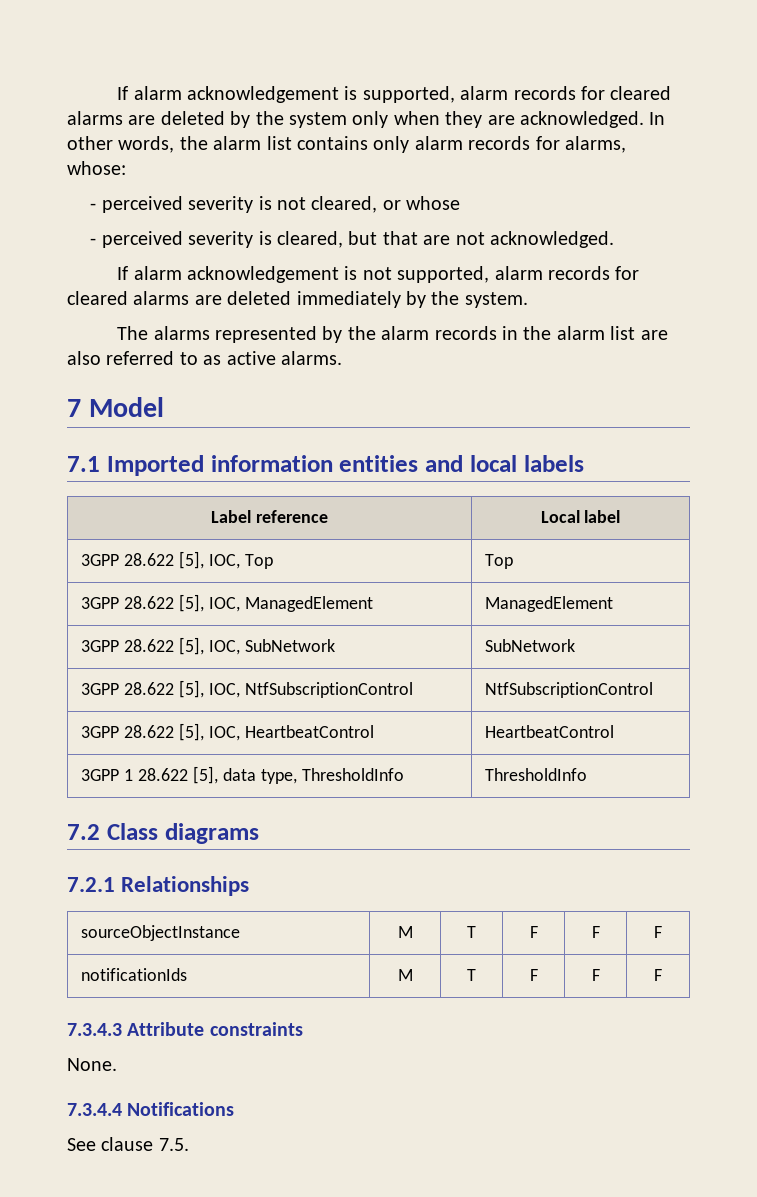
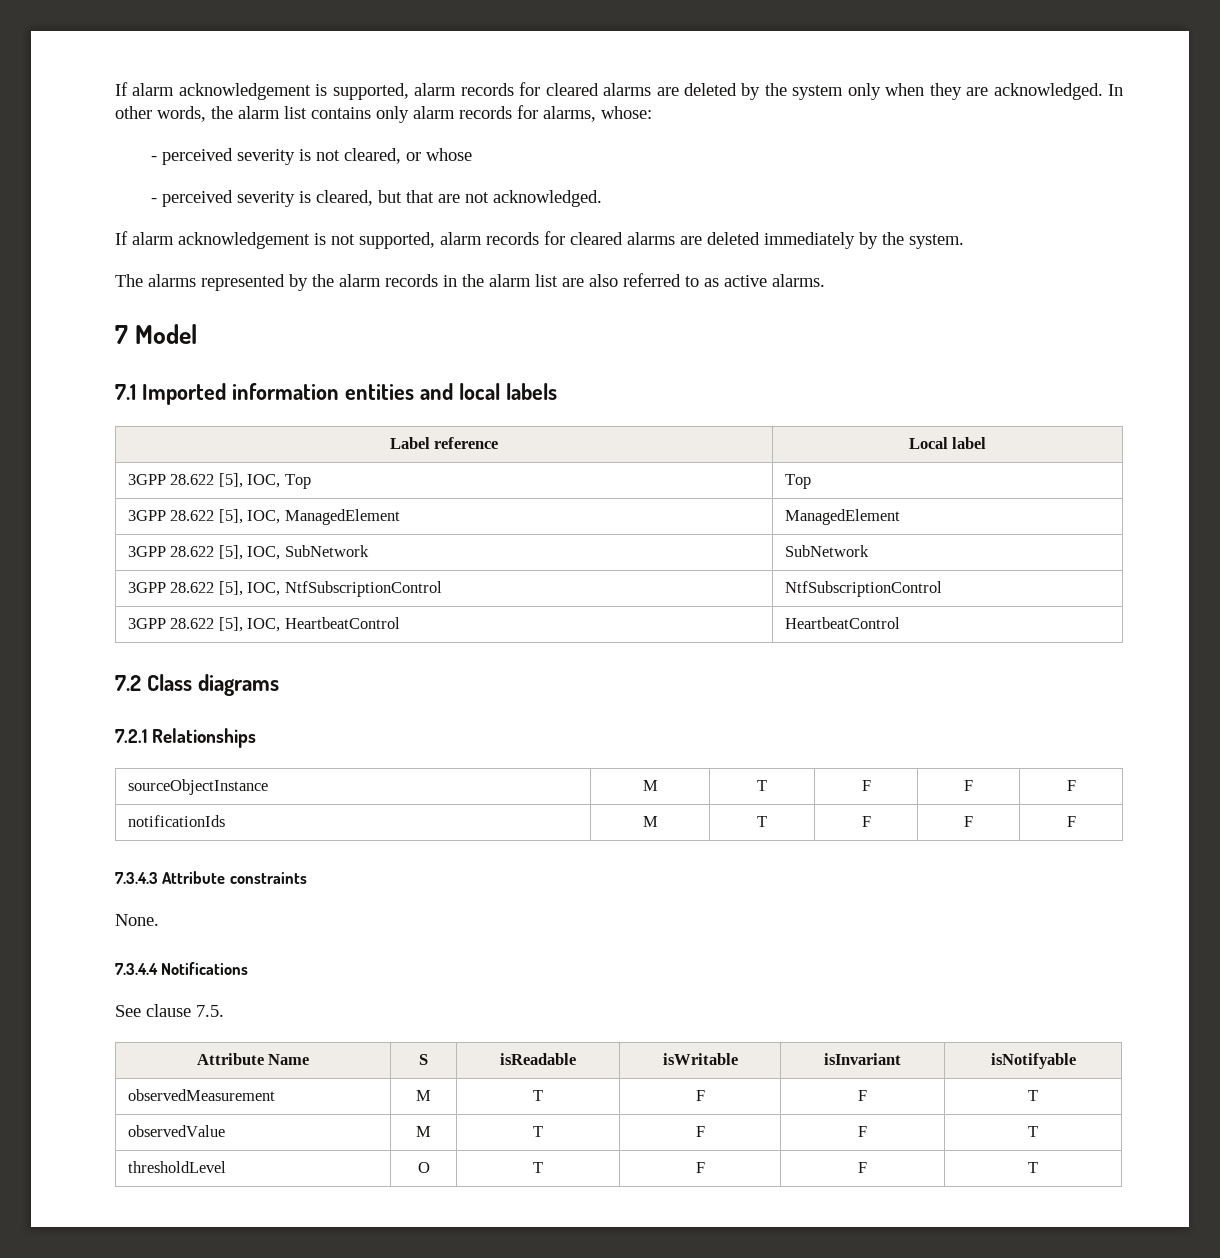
- 3GPP 1 28.622 [5], data type, ThresholdInfo | ThresholdInfo
+ Attribute Name | S | isReadable | isWritable | isInvariant | isNotifyable
+ observedMeasurement | M | T | F | F | T
+ observedValue | M | T | F | F | T
+ thresholdLevel | O | T | F | F | T

